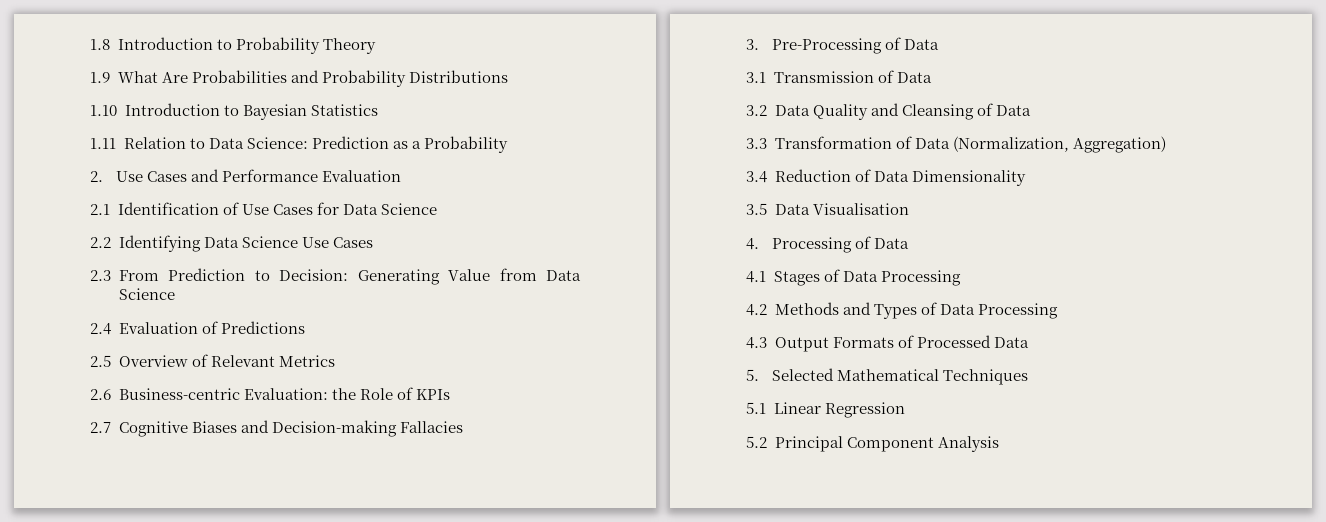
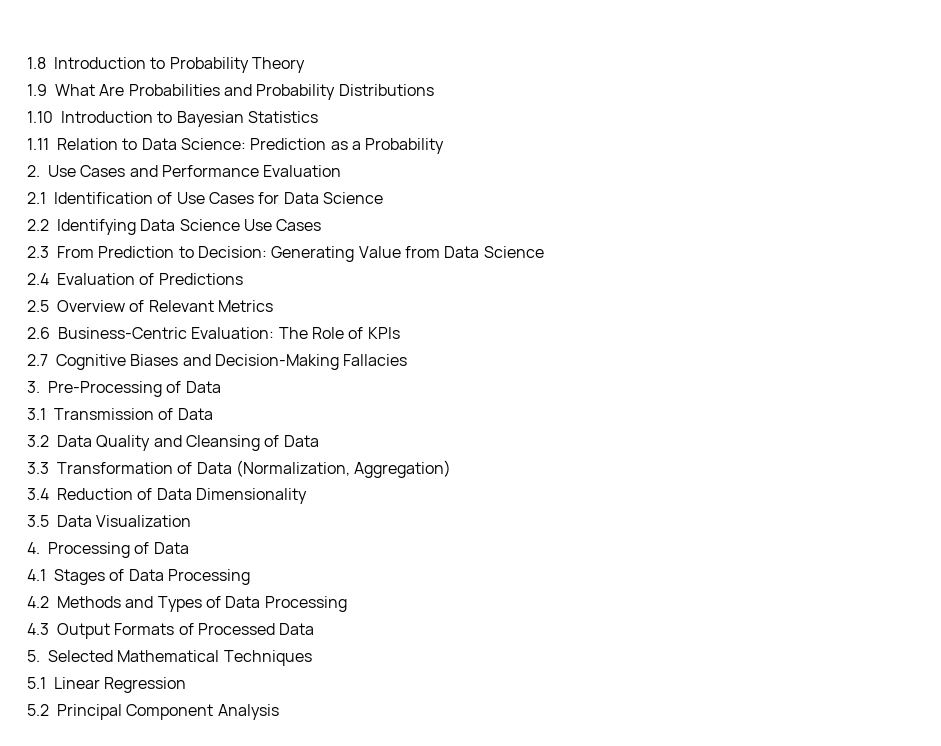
- 2.6 Business-centric Evaluation: the Role of KPIs
+ 2.6 Business-Centric Evaluation: The Role of KPIs
- 2.7 Cognitive Biases and Decision-making Fallacies
+ 2.7 Cognitive Biases and Decision-Making Fallacies
- 3.5 Data Visualisation
+ 3.5 Data Visualization

